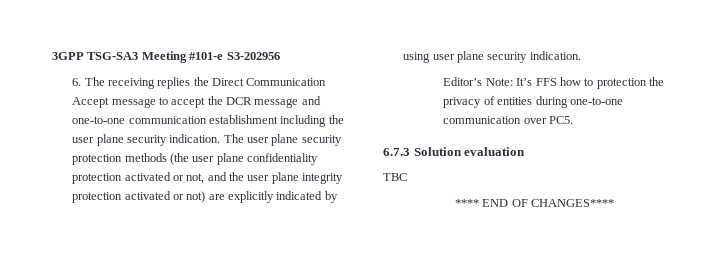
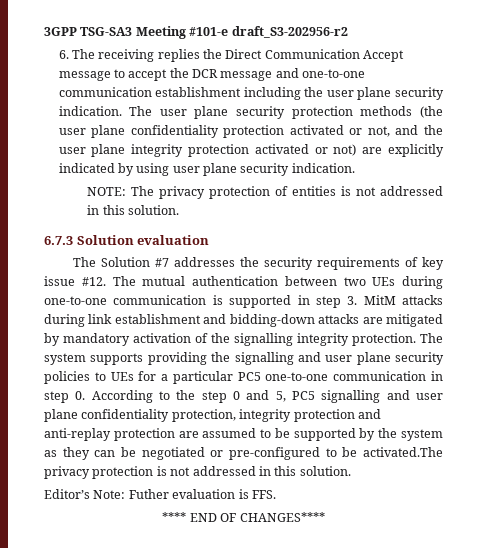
- 3GPP TSG-SA3 Meeting #101-e S3-202956
+ 3GPP TSG-SA3 Meeting #101-e draft_S3-202956-r2
- Editor’s Note: It’s FFS how to protection the privacy of entities during one-to-one communication over PC5.
+ NOTE: The privacy protection of entities is not addressed in this solution.
  6.7.3 Solution evaluation
- TBC
+ The Solution #7 addresses the security requirements of key issue #12. The mutual authentication between two UEs during one-to-one communication is supported in step 3. MitM attacks during link establishment and bidding-down attacks are mitigated by mandatory activation of the signalling integrity protection. The system supports providing the signalling and user plane security policies to UEs for a particular PC5 one-to-one communication in step 0. According to the step 0 and 5, PC5 signalling and user plane confidentiality protection, integrity protection and anti-replay protection are assumed to be supported by the system as they can be negotiated or pre-configured to be activated.The privacy protection is not addressed in this solution.
+ Editor’s Note: Futher evaluation is FFS.

